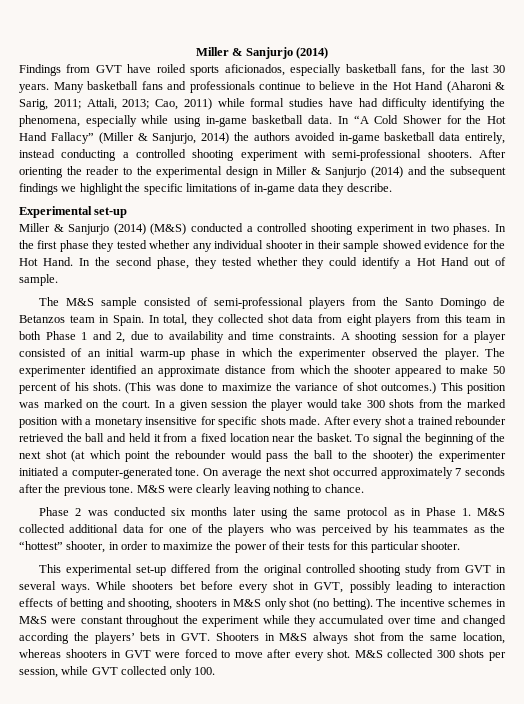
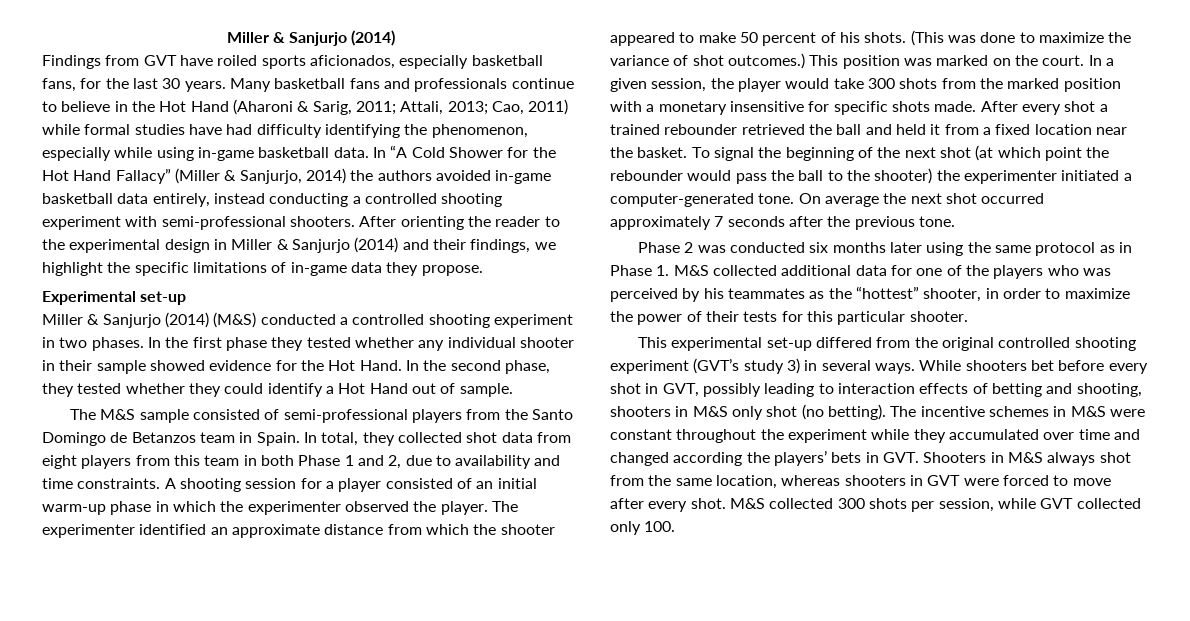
- Many basketball fans and professionals continue to believe in the Hot Hand (Aharoni & Sarig, 2011; Attali, 2013; Cao, 2011) while formal studies have had difficulty identifying the phenomena, especially while using in-game basketball data.
+ Many basketball fans and professionals continue to believe in the Hot Hand (Aharoni & Sarig, 2011; Attali, 2013; Cao, 2011) while formal studies have had difficulty identifying the phenomenon, especially while using in-game basketball data.
- After orienting the reader to the experimental design in Miller & Sanjurjo (2014) and the subsequent findings we highlight the specific limitations of in-game data they describe.
+ After orienting the reader to the experimental design in Miller & Sanjurjo (2014) and their findings, we highlight the specific limitations of in-game data they propose.
- In a given session the player would take 300 shots from the marked position with a monetary insensitive for specific shots made.
+ In a given session, the player would take 300 shots from the marked position with a monetary insensitive for specific shots made.
- M&S were clearly leaving nothing to chance.
- This experimental set-up differed from the original controlled shooting study from GVT in several ways.
+ This experimental set-up differed from the original controlled shooting experiment (GVT’s study 3) in several ways.

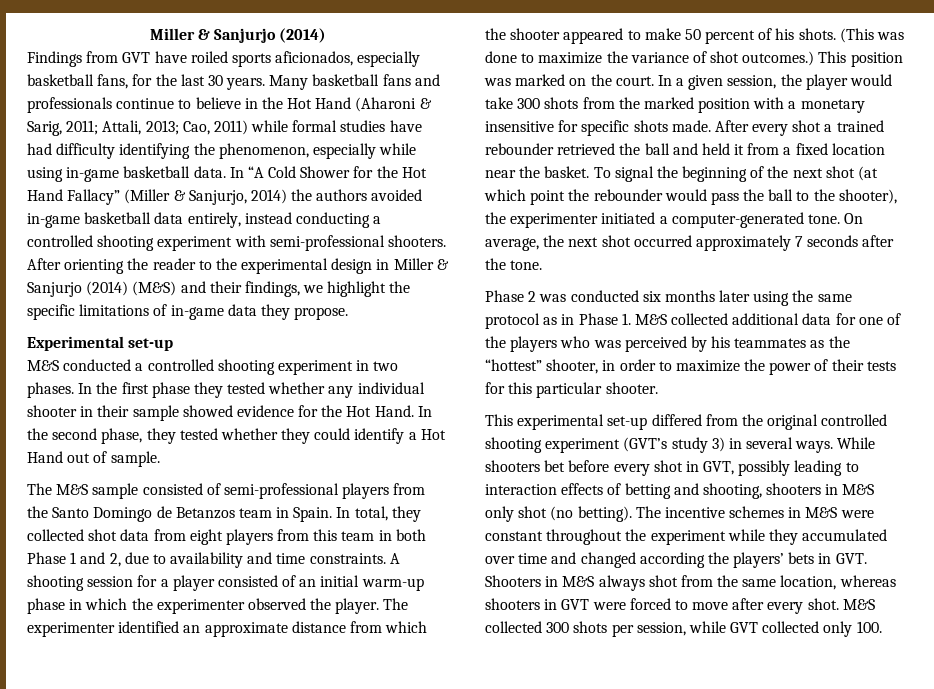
- After orienting the reader to the experimental design in Miller & Sanjurjo (2014) and their findings, we highlight the specific limitations of in-game data they propose.
+ After orienting the reader to the experimental design in Miller & Sanjurjo (2014) (M&S) and their findings, we highlight the specific limitations of in-game data they propose.
- Miller & Sanjurjo (2014) (M&S) conducted a controlled shooting experiment in two phases.
+ M&S conducted a controlled shooting experiment in two phases.
- To signal the beginning of the next shot (at which point the rebounder would pass the ball to the shooter) the experimenter initiated a computer-generated tone.
+ To signal the beginning of the next shot (at which point the rebounder would pass the ball to the shooter), the experimenter initiated a computer-generated tone.
- On average the next shot occurred approximately 7 seconds after the previous tone.
+ On average, the next shot occurred approximately 7 seconds after the tone.

